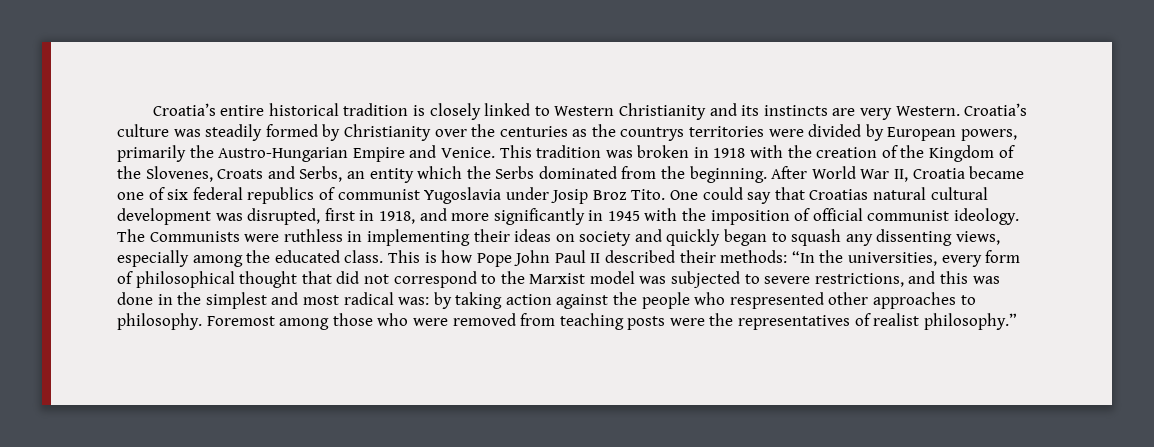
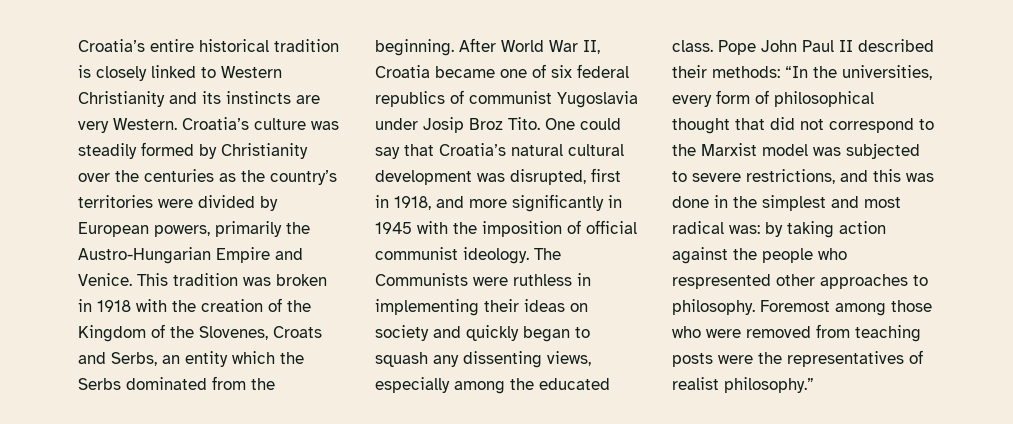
- Croatia’s culture was steadily formed by Christianity over the centuries as the countrys territories were divided by European powers, primarily the Austro-Hungarian Empire and Venice.
+ Croatia’s culture was steadily formed by Christianity over the centuries as the country’s territories were divided by European powers, primarily the Austro-Hungarian Empire and Venice.
- One could say that Croatias natural cultural development was disrupted, first in 1918, and more significantly in 1945 with the imposition of official communist ideology.
+ One could say that Croatia’s natural cultural development was disrupted, first in 1918, and more significantly in 1945 with the imposition of official communist ideology.
- This is how Pope John Paul II described their methods: “In the universities, every form of philosophical thought that did not correspond to the Marxist model was subjected to severe restrictions, and this was done in the simplest and most radical was: by taking action against the people who respresented other approaches to philosophy.
+ Pope John Paul II described their methods: “In the universities, every form of philosophical thought that did not correspond to the Marxist model was subjected to severe restrictions, and this was done in the simplest and most radical was: by taking action against the people who respresented other approaches to philosophy.

